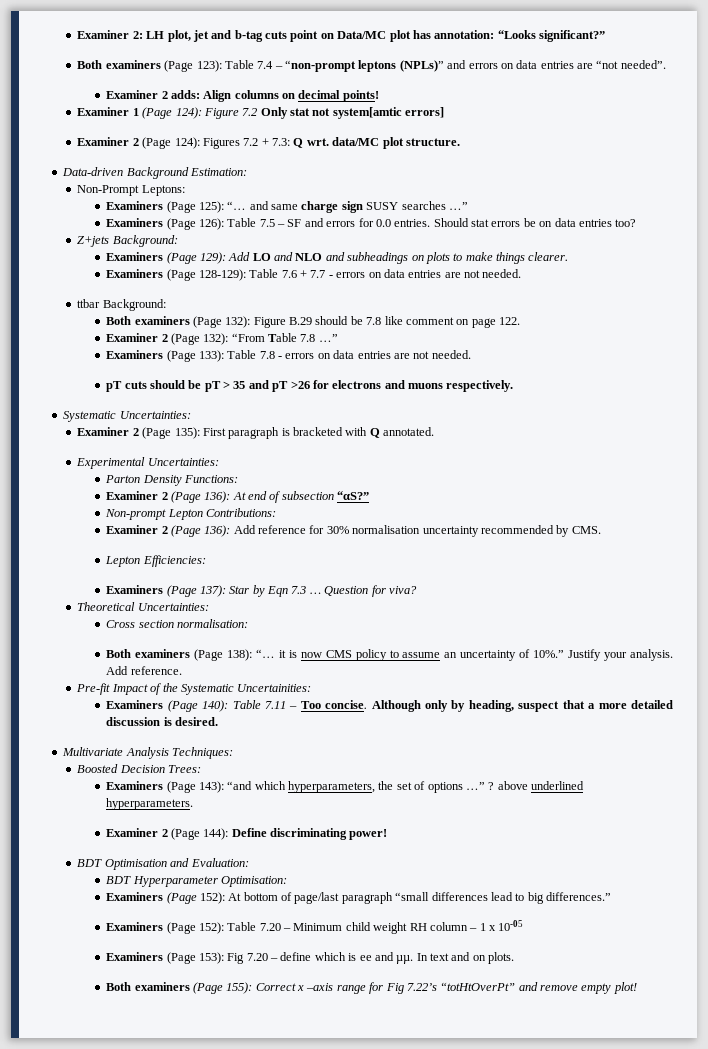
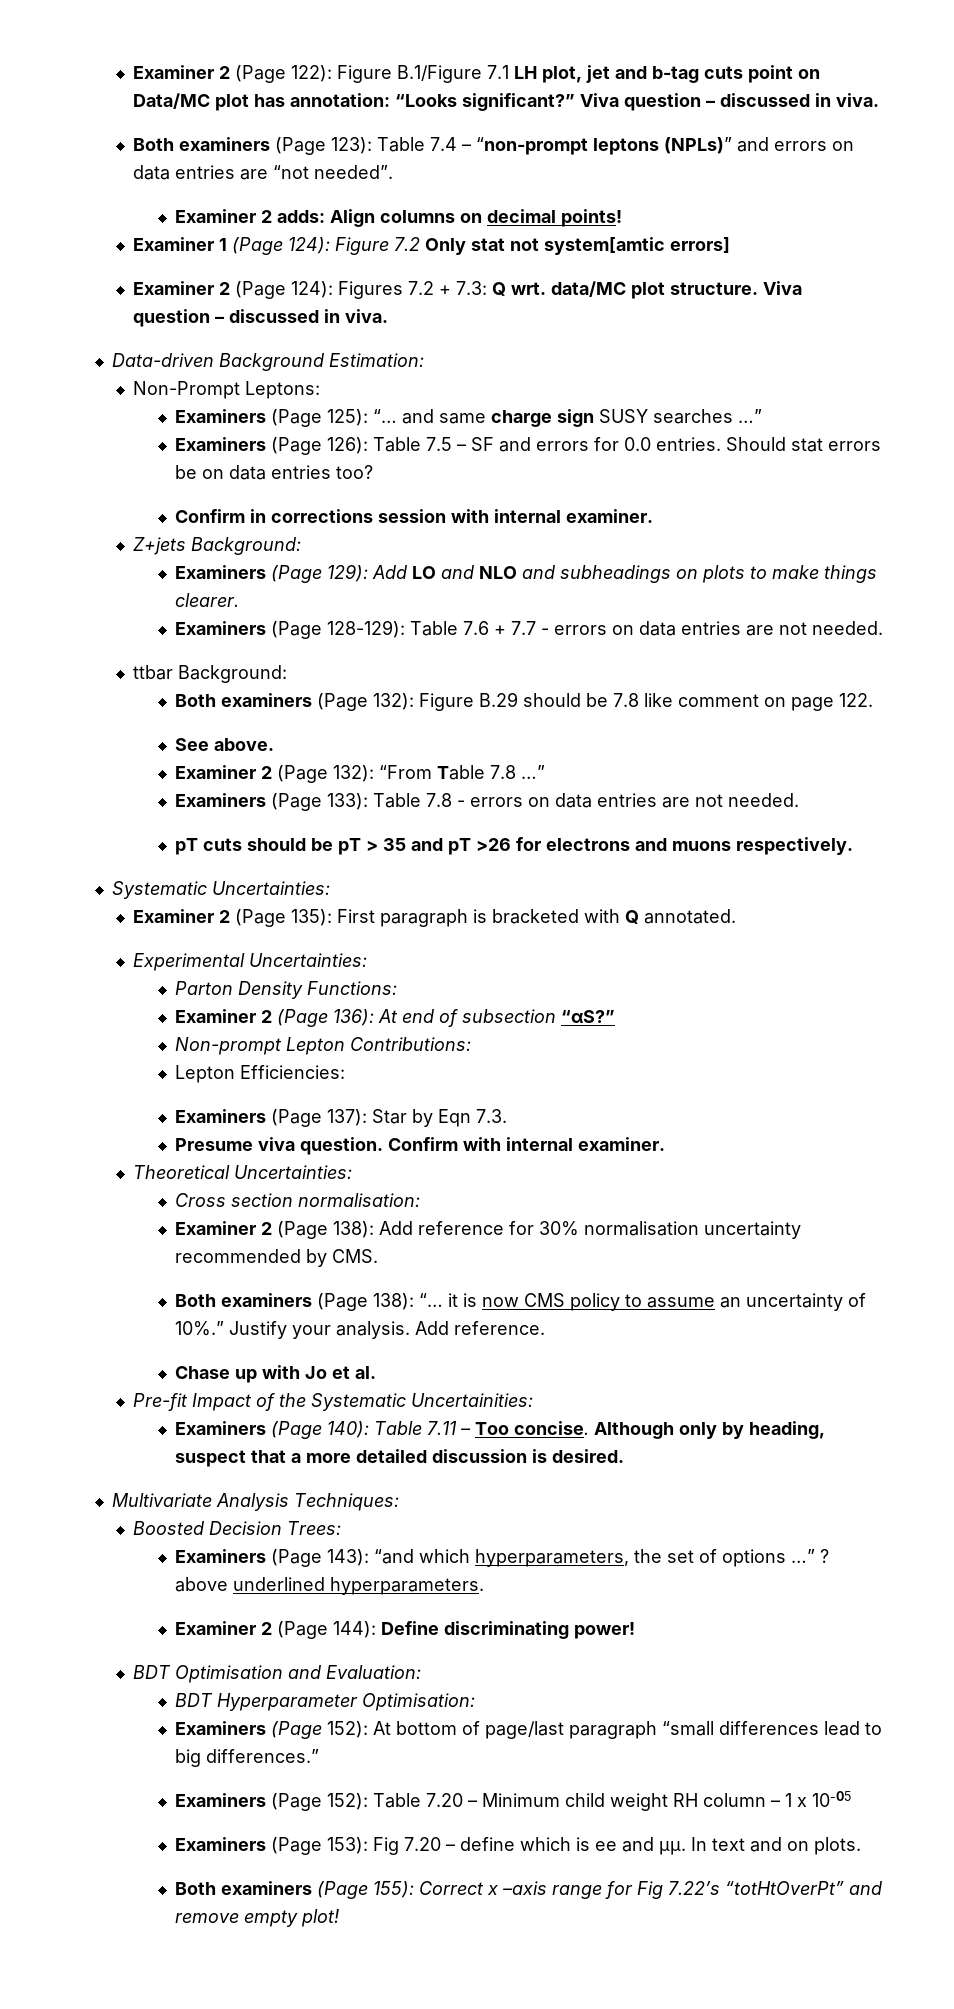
- Examiner 2: LH plot, jet and b-tag cuts point on Data/MC plot has annotation: “Looks significant?”
+ Examiner 2 (Page 122): Figure B.1/Figure 7.1 LH plot, jet and b-tag cuts point on Data/MC plot has annotation: “Looks significant?” Viva question – discussed in viva.
- Examiner 2 (Page 124): Figures 7.2 + 7.3: Q wrt. data/MC plot structure.
+ Examiner 2 (Page 124): Figures 7.2 + 7.3: Q wrt. data/MC plot structure. Viva question – discussed in viva.
+ Confirm in corrections session with internal examiner.
+ See above.
- Examiner 2 (Page 136): Add reference for 30% normalisation uncertainty recommended by CMS.
+ Lepton Efficiencies:
+ Examiners (Page 137): Star by Eqn 7.3.
+ Presume viva question. Confirm with internal examiner.
+ Theoretical Uncertainties:
+ Cross section normalisation:
+ Examiner 2 (Page 138): Add reference for 30% normalisation uncertainty recommended by CMS.
- Lepton Efficiencies:
- Examiners (Page 137): Star by Eqn 7.3 … Question for viva?
- Theoretical Uncertainties:
- Cross section normalisation:
+ Chase up with Jo et al.

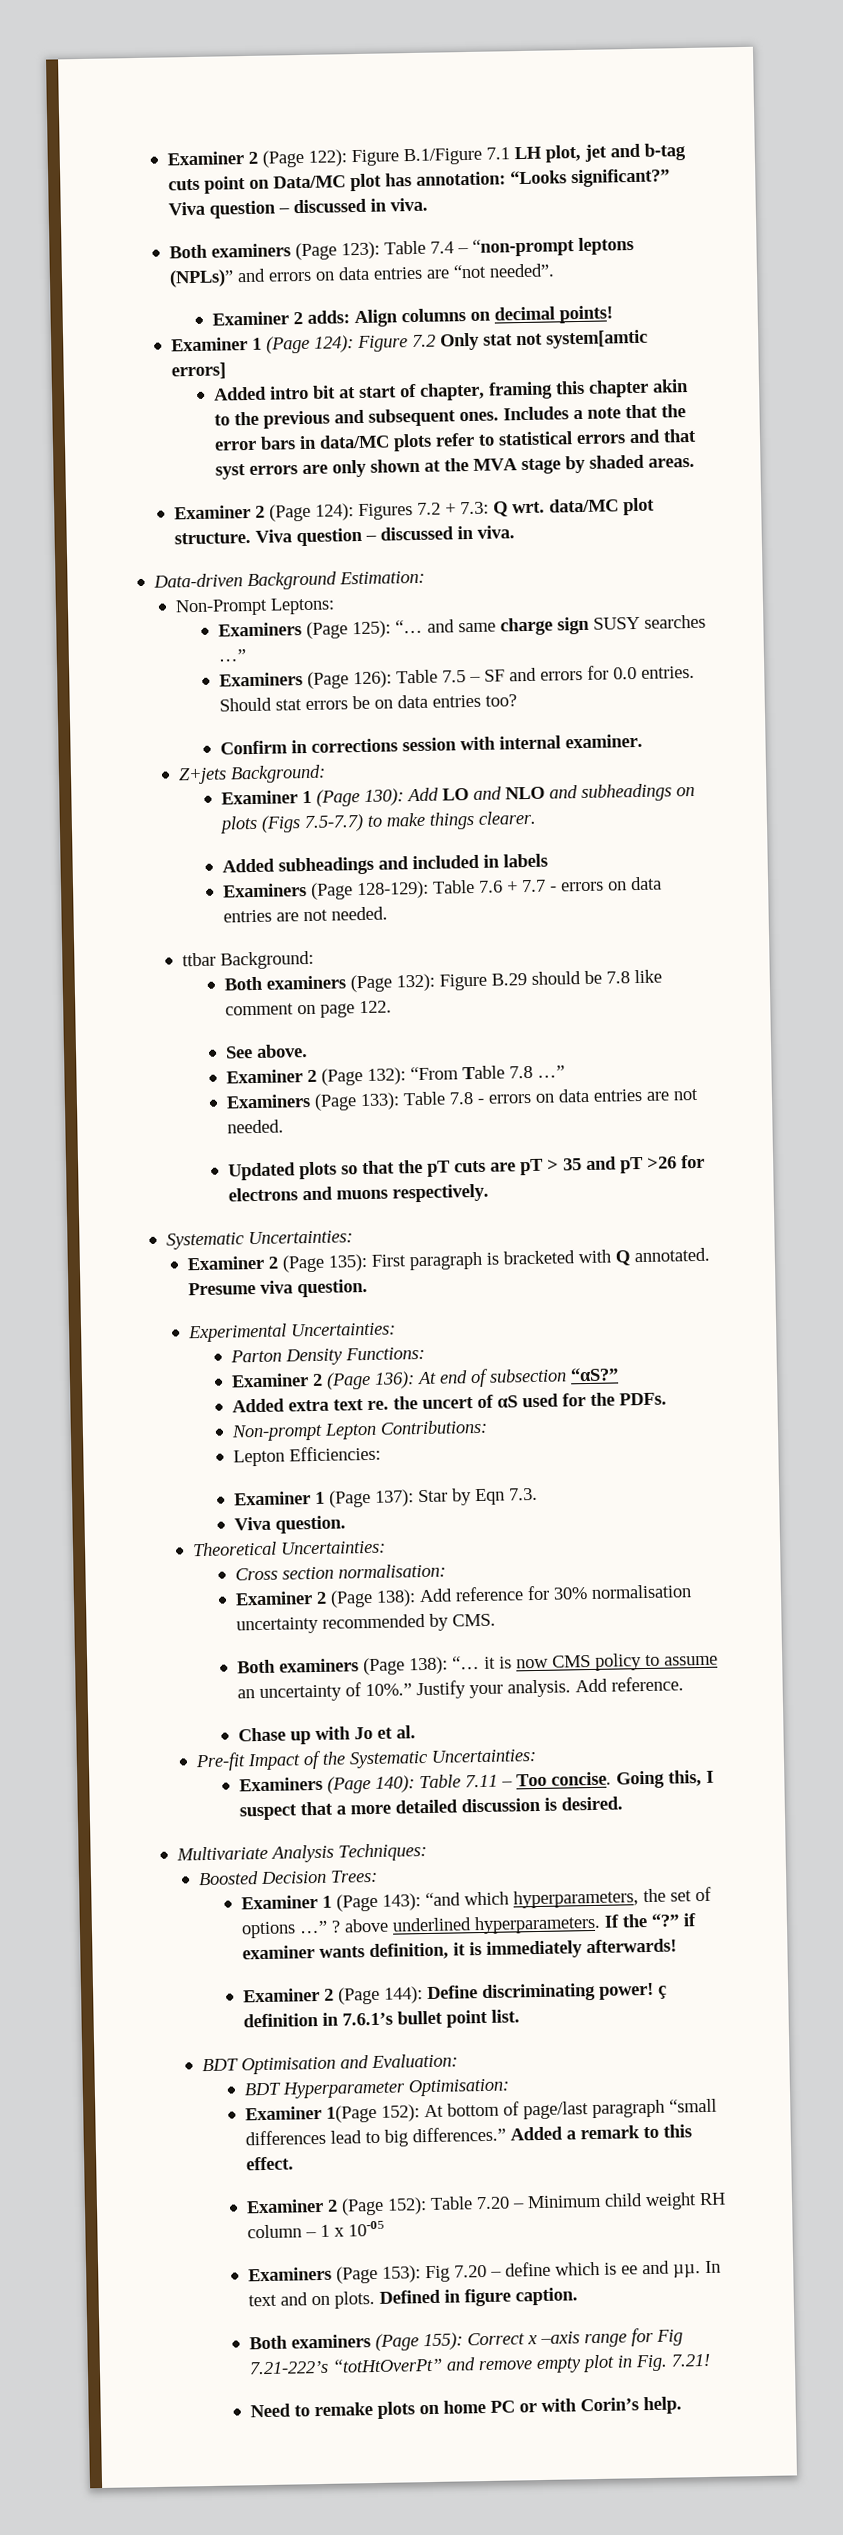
+ Added intro bit at start of chapter, framing this chapter akin to the previous and subsequent ones. Includes a note that the error bars in data/MC plots refer to statistical errors and that syst errors are only shown at the MVA stage by shaded areas.
- Examiners (Page 129): Add LO and NLO and subheadings on plots to make things clearer.
+ Examiner 1 (Page 130): Add LO and NLO and subheadings on plots (Figs 7.5-7.7) to make things clearer.
+ Added subheadings and included in labels
- pT cuts should be pT > 35 and pT >26 for electrons and muons respectively.
+ Updated plots so that the pT cuts are pT > 35 and pT >26 for electrons and muons respectively.
+ Presume viva question.
+ Added extra text re. the uncert of αS used for the PDFs.
- Examiners (Page 137): Star by Eqn 7.3.
+ Examiner 1 (Page 137): Star by Eqn 7.3.
- Presume viva question. Confirm with internal examiner.
+ Viva question.
- Pre-fit Impact of the Systematic Uncertainities:
+ Pre-fit Impact of the Systematic Uncertainties:
- Although only by heading, suspect that a more detailed discussion is desired.
+ Going this, I suspect that a more detailed discussion is desired.
- Examiners (Page 143): “and which hyperparameters, the set of options …”
+ Examiner 1 (Page 143): “and which hyperparameters, the set of options …”
+ If the “?” if examiner wants definition, it is immediately afterwards!
- Examiner 2 (Page 144): Define discriminating power!
+ Examiner 2 (Page 144): Define discriminating power! ç definition in 7.6.1’s bullet point list.
- Examiners (Page 152): At bottom of page/last paragraph “small differences lead to big differences.”
- Examiners (Page 152): Table 7.20 – Minimum child weight RH column – 1 x 10-05
+ Examiner 1(Page 152): At bottom of page/last paragraph “small differences lead to big differences.” Added a remark to this effect.
+ Examiner 2 (Page 152): Table 7.20 – Minimum child weight RH column – 1 x 10-05
+ Defined in figure caption.
- Both examiners (Page 155): Correct x –axis range for Fig 7.22’s “totHtOverPt” and remove empty plot!
+ Both examiners (Page 155): Correct x –axis range for Fig 7.21-222’s “totHtOverPt” and remove empty plot in Fig. 7.21!
+ Need to remake plots on home PC or with Corin’s help.

